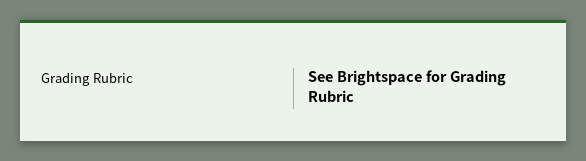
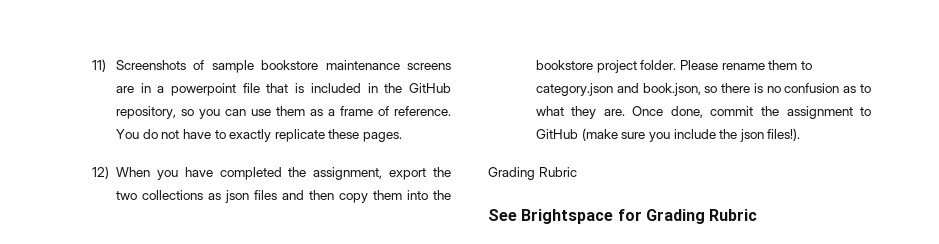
+ 11) Screenshots of sample bookstore maintenance screens are in a powerpoint file that is included in the GitHub repository, so you can use them as a frame of reference. You do not have to exactly replicate these pages.
+ 12) When you have completed the assignment, export the two collections as json files and then copy them into the bookstore project folder. Please rename them to category.json and book.json, so there is no confusion as to what they are. Once done, commit the assignment to GitHub (make sure you include the json files!).

